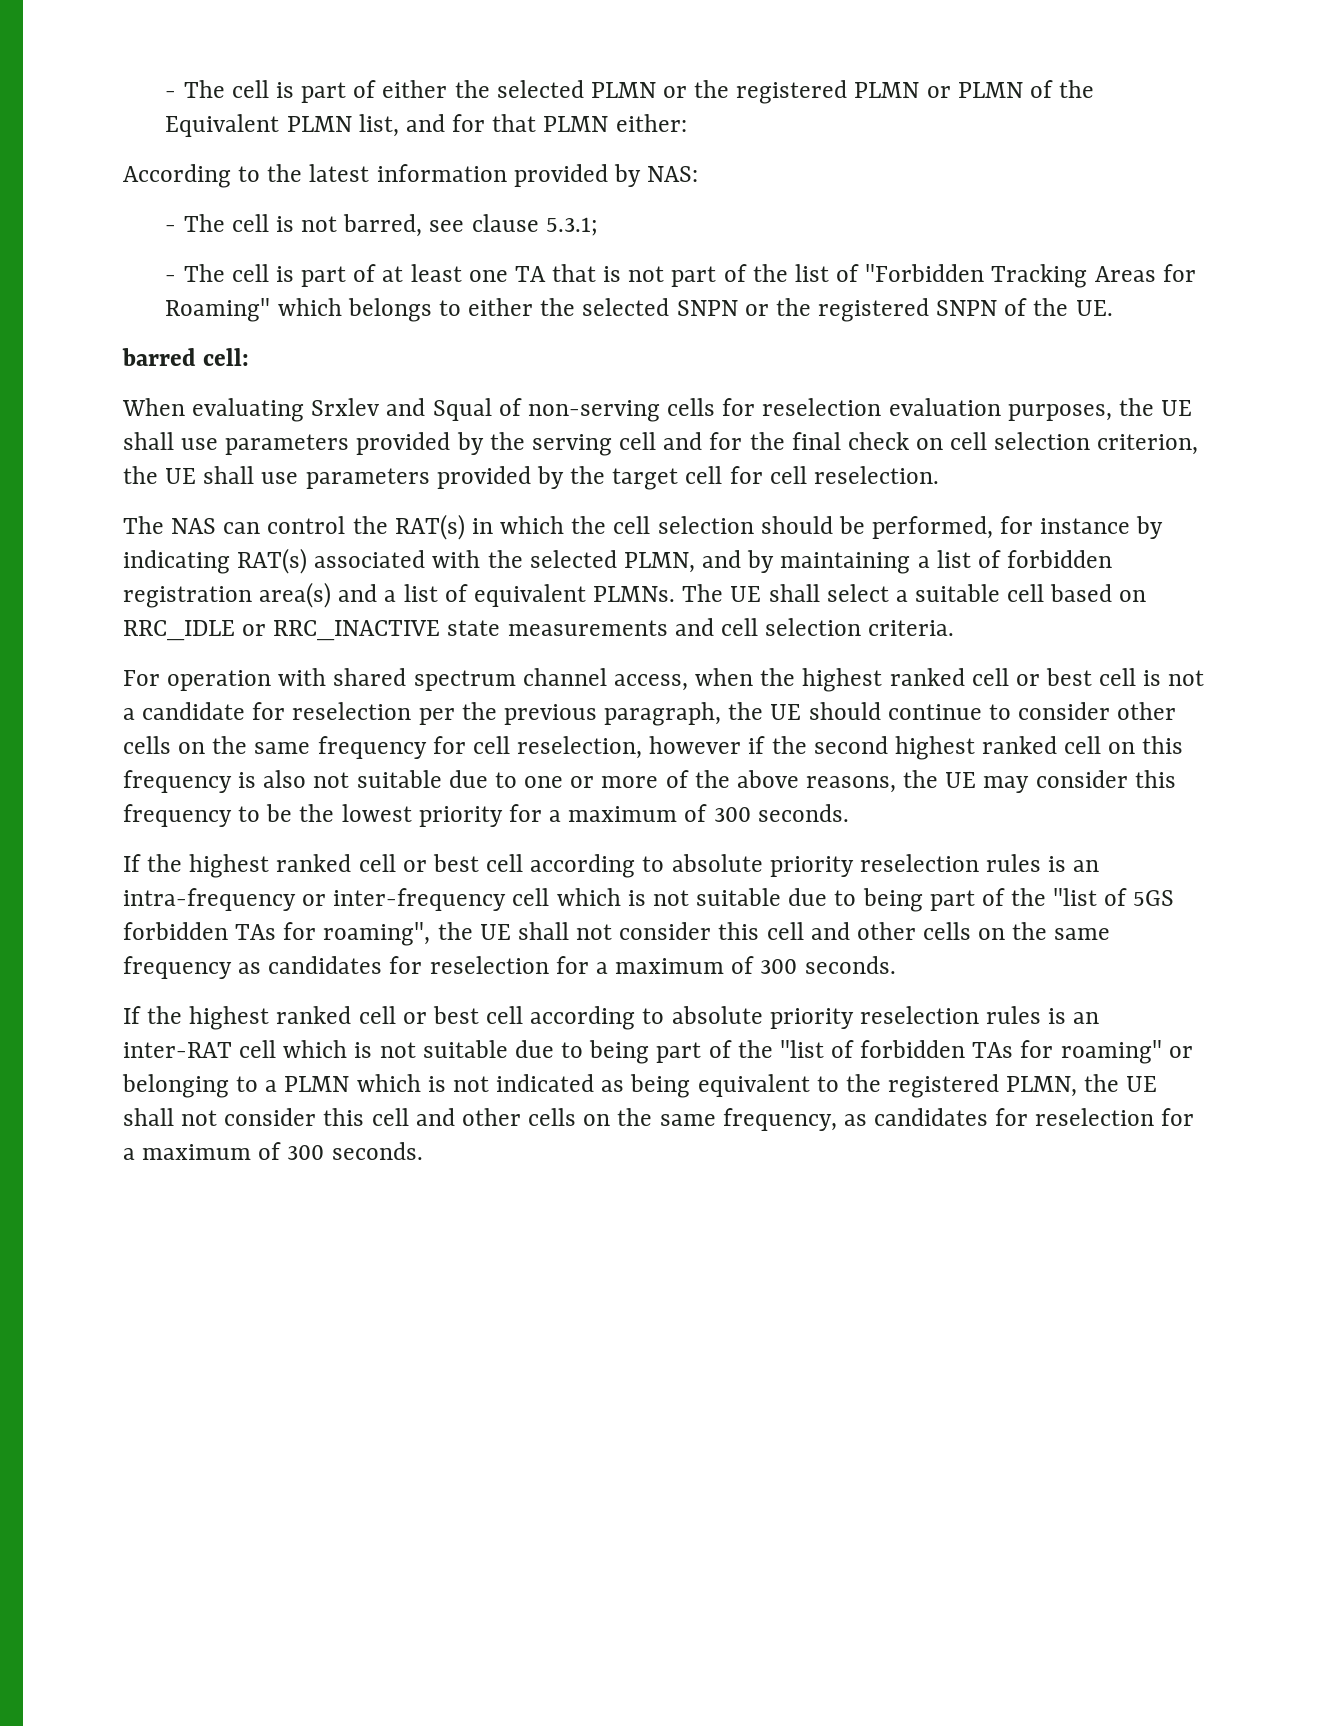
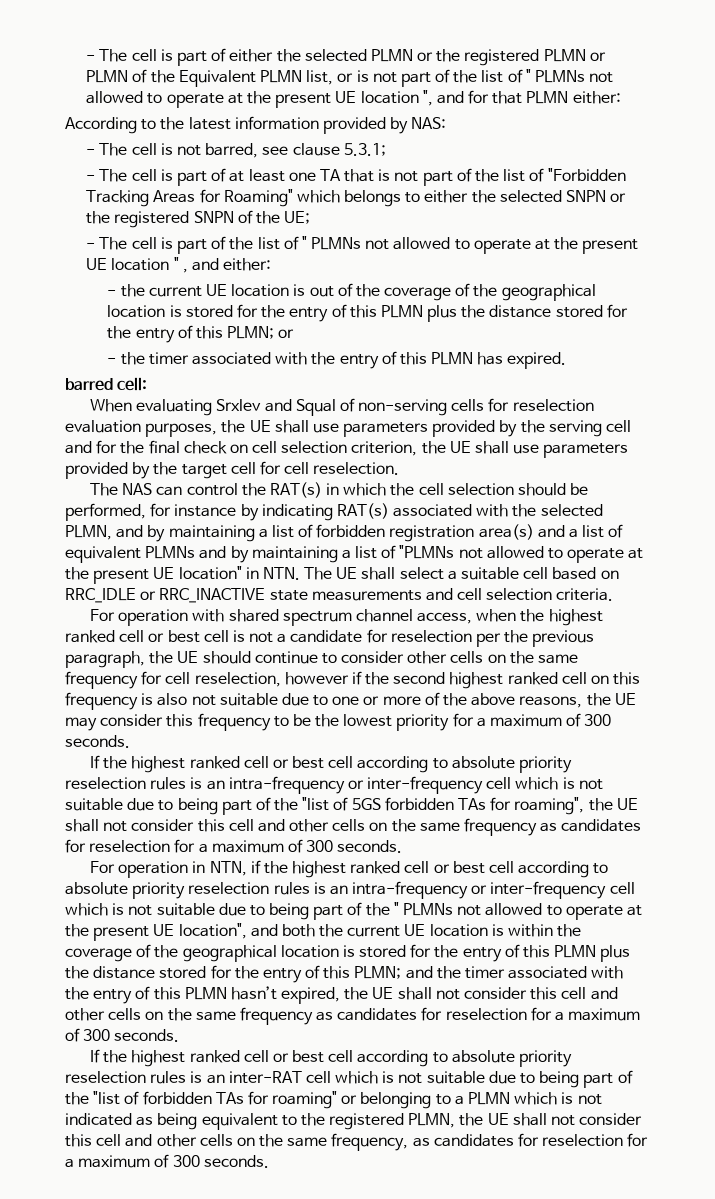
- - The cell is part of either the selected PLMN or the registered PLMN or PLMN of the Equivalent PLMN list, and for that PLMN either:
+ - The cell is part of either the selected PLMN or the registered PLMN or PLMN of the Equivalent PLMN list, or is not part of the list of " PLMNs not allowed to operate at the present UE location ", and for that PLMN either:
- - The cell is part of at least one TA that is not part of the list of "Forbidden Tracking Areas for Roaming" which belongs to either the selected SNPN or the registered SNPN of the UE.
+ - The cell is part of at least one TA that is not part of the list of "Forbidden Tracking Areas for Roaming" which belongs to either the selected SNPN or the registered SNPN of the UE;
+ - The cell is part of the list of " PLMNs not allowed to operate at the present UE location " , and either:
+ - the current UE location is out of the coverage of the geographical location is stored for the entry of this PLMN plus the distance stored for the entry of this PLMN; or
+ - the timer associated with the entry of this PLMN has expired.
- The NAS can control the RAT(s) in which the cell selection should be performed, for instance by indicating RAT(s) associated with the selected PLMN, and by maintaining a list of forbidden registration area(s) and a list of equivalent PLMNs. The UE shall select a suitable cell based on RRC_IDLE or RRC_INACTIVE state measurements and cell selection criteria.
+ The NAS can control the RAT(s) in which the cell selection should be performed, for instance by indicating RAT(s) associated with the selected PLMN, and by maintaining a list of forbidden registration area(s) and a list of equivalent PLMNs and by maintaining a list of "PLMNs not allowed to operate at the present UE location" in NTN. The UE shall select a suitable cell based on RRC_IDLE or RRC_INACTIVE state measurements and cell selection criteria.
+ For operation in NTN, if the highest ranked cell or best cell according to absolute priority reselection rules is an intra-frequency or inter-frequency cell which is not suitable due to being part of the " PLMNs not allowed to operate at the present UE location", and both the current UE location is within the coverage of the geographical location is stored for the entry of this PLMN plus the distance stored for the entry of this PLMN; and the timer associated with the entry of this PLMN hasn’t expired, the UE shall not consider this cell and other cells on the same frequency as candidates for reselection for a maximum of 300 seconds.

